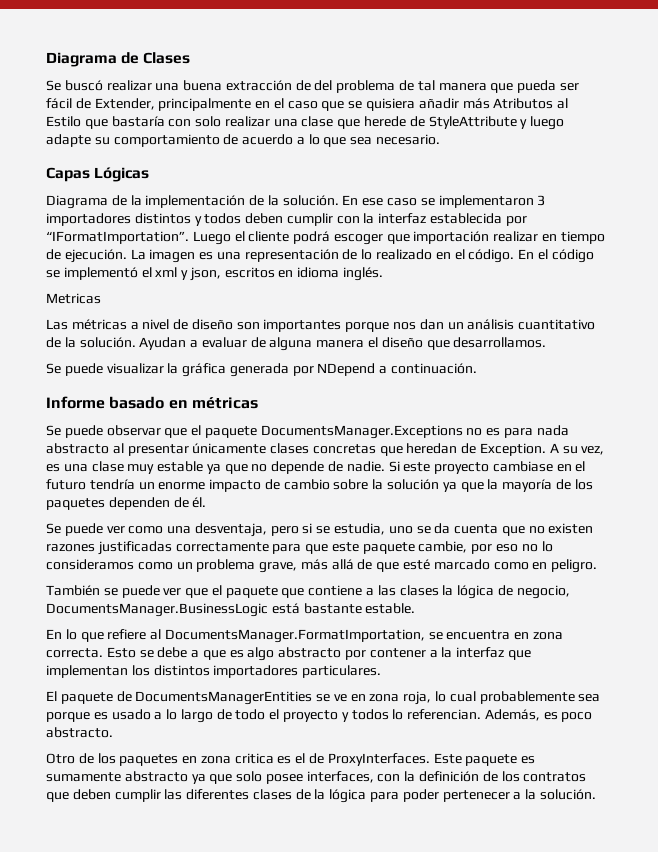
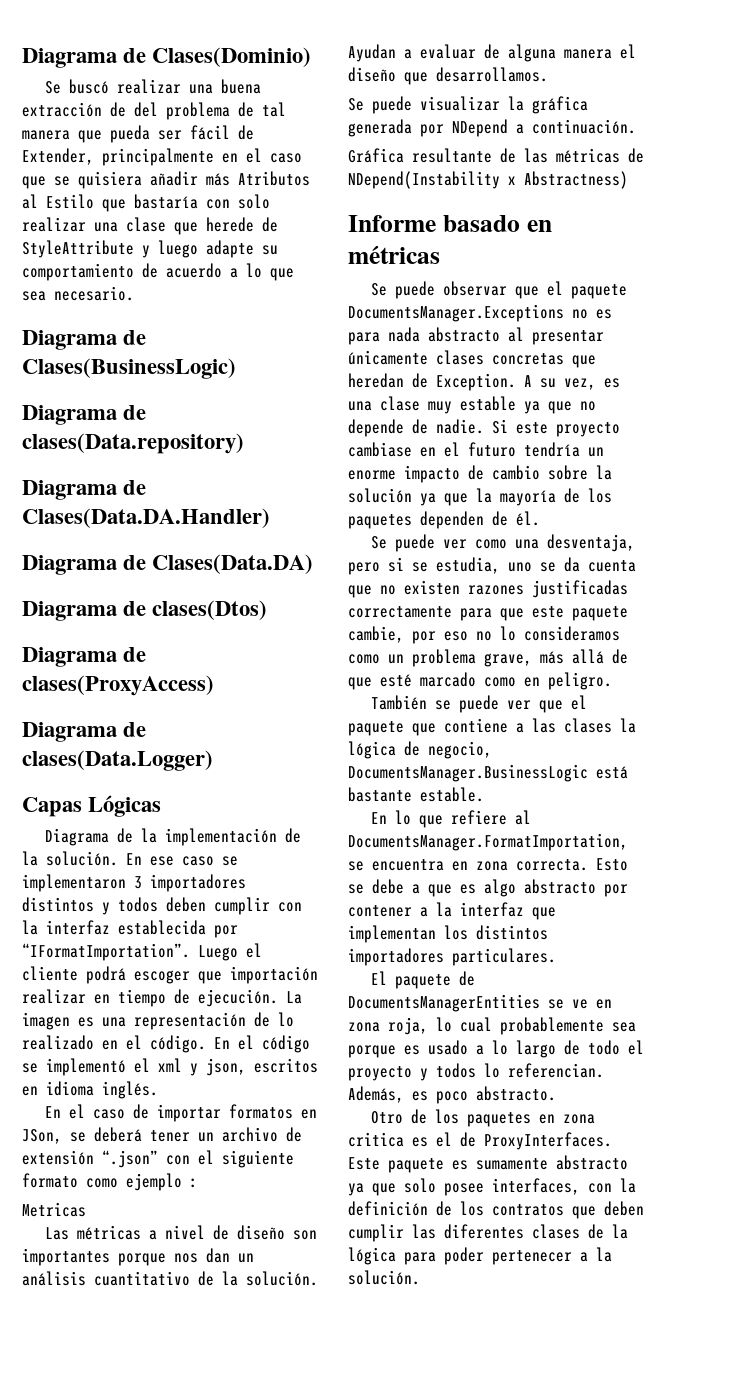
- Diagrama de Clases
+ Diagrama de Clases(Dominio)
+ Diagrama de Clases(BusinessLogic)
+ Diagrama de clases(Data.repository)
+ Diagrama de Clases(Data.DA.Handler)
+ Diagrama de Clases(Data.DA)
+ Diagrama de clases(Dtos)
+ Diagrama de clases(ProxyAccess)
+ Diagrama de clases(Data.Logger)
+ En el caso de importar formatos en JSon, se deberá tener un archivo de extensión “.json” con el siguiente formato como ejemplo :
+ Gráfica resultante de las métricas de NDepend(Instability x Abstractness)

